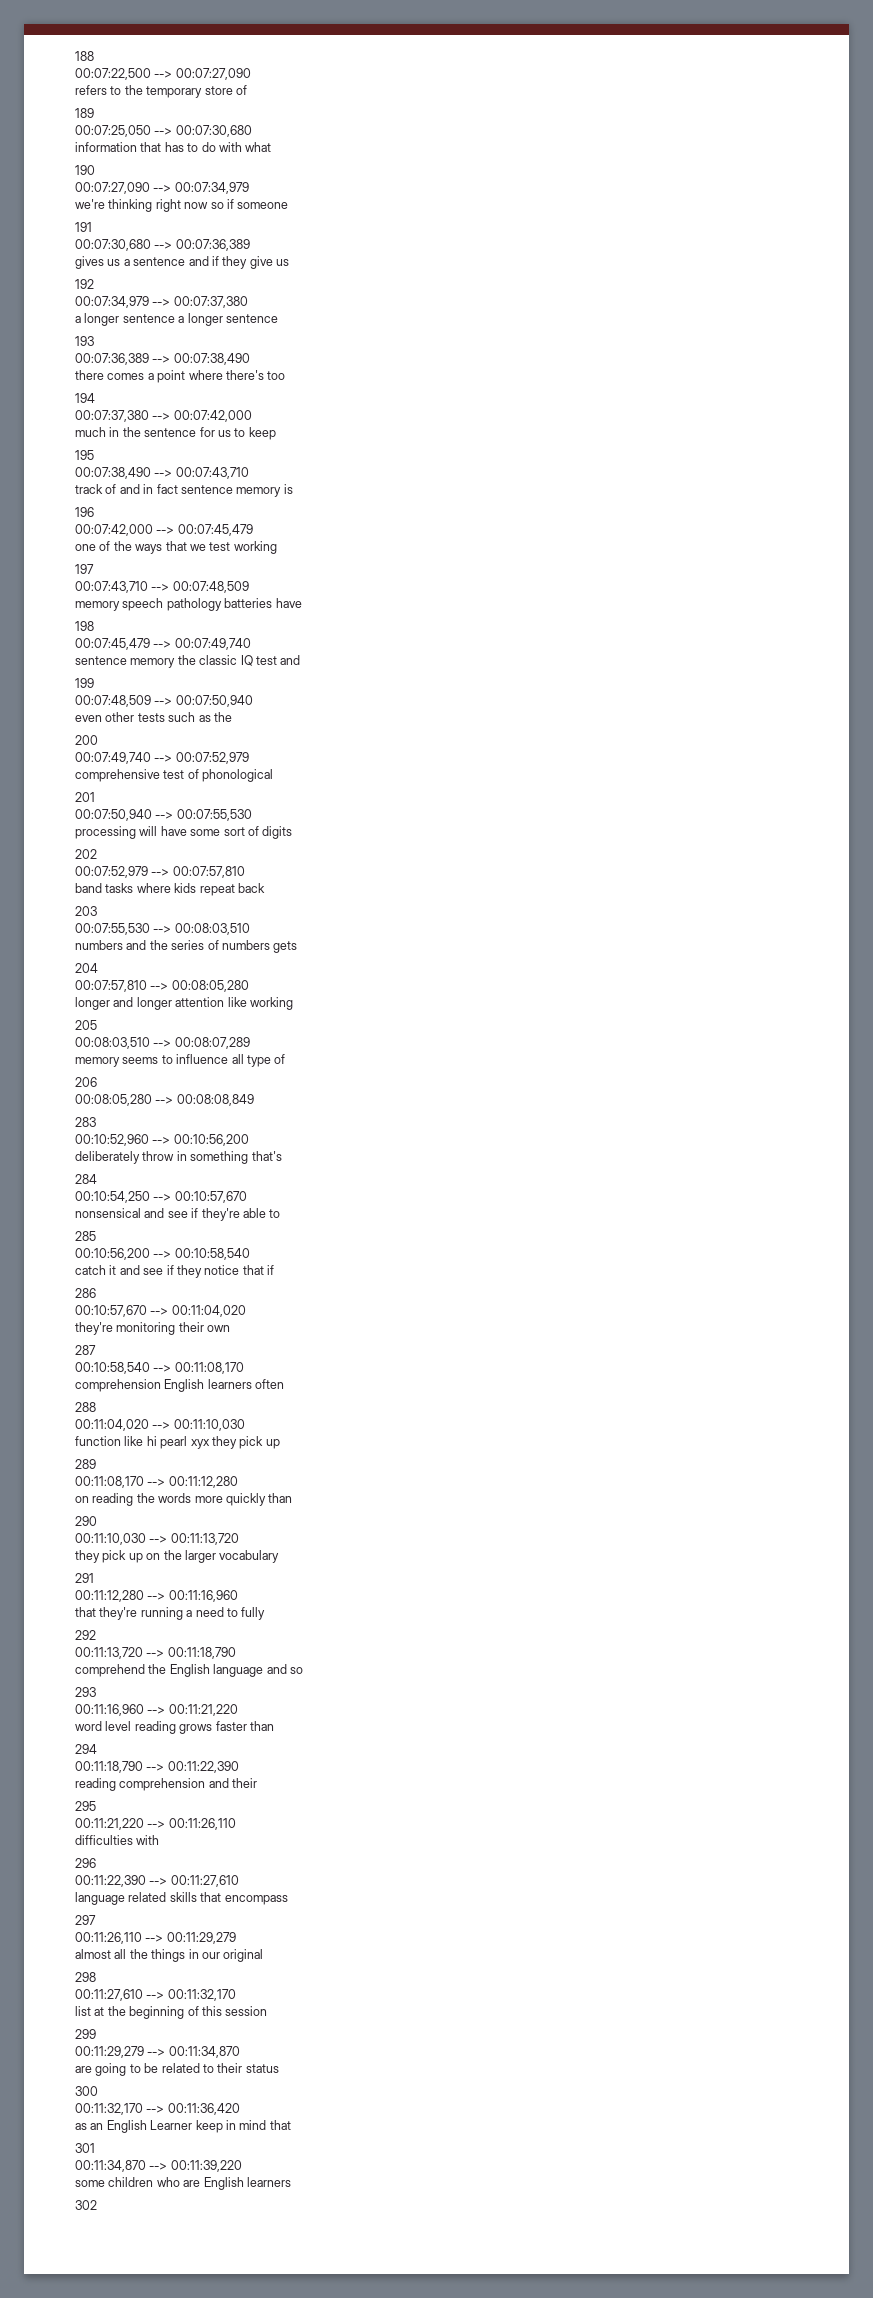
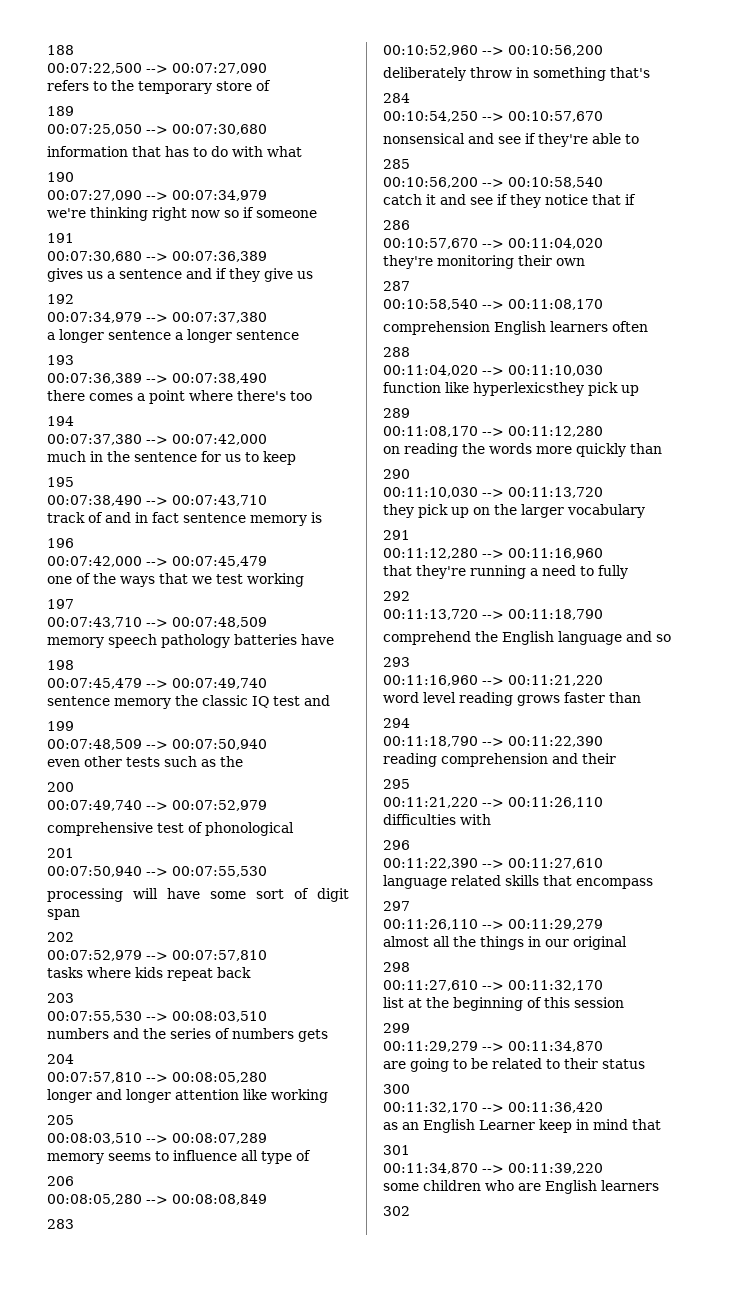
- processing will have some sort of digits
+ processing will have some sort of digit span
- band tasks where kids repeat back
+ tasks where kids repeat back
- function like hi pearl xyx they pick up
+ function like hyperlexicsthey pick up

